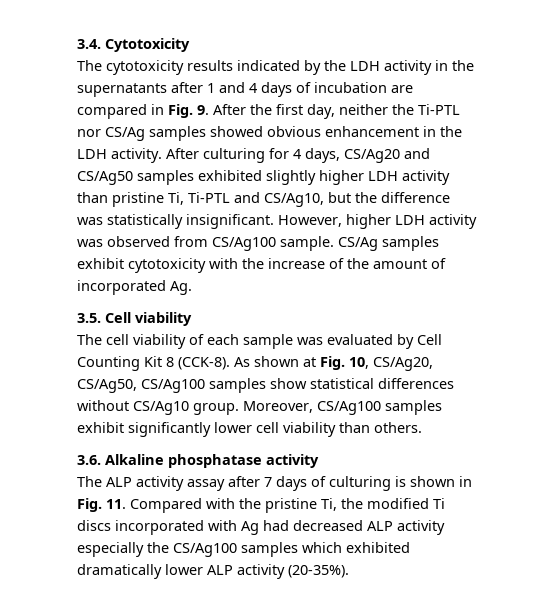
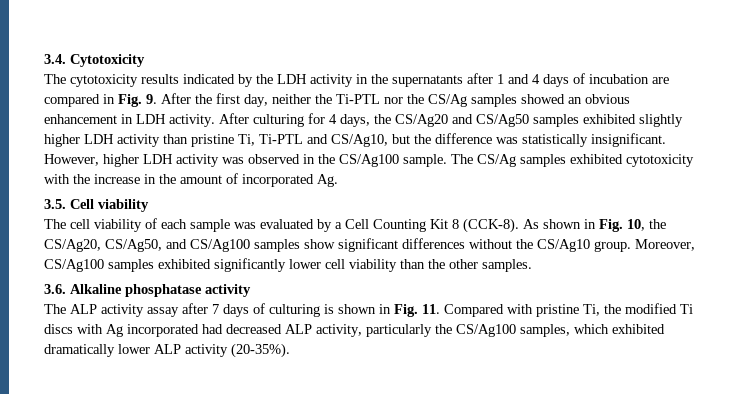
- The cytotoxicity results indicated by the LDH activity in the supernatants after 1 and 4 days of incubation are compared in Fig. 9. After the first day, neither the Ti-PTL nor CS/Ag samples showed obvious enhancement in the LDH activity.
+ The cytotoxicity results indicated by the LDH activity in the supernatants after 1 and 4 days of incubation are compared in Fig. 9. After the first day, neither the Ti-PTL nor the CS/Ag samples showed an obvious enhancement in LDH activity.
- After culturing for 4 days, CS/Ag20 and CS/Ag50 samples exhibited slightly higher LDH activity than pristine Ti, Ti-PTL and CS/Ag10, but the difference was statistically insignificant.
+ After culturing for 4 days, the CS/Ag20 and CS/Ag50 samples exhibited slightly higher LDH activity than pristine Ti, Ti-PTL and CS/Ag10, but the difference was statistically insignificant.
- However, higher LDH activity was observed from CS/Ag100 sample.
+ However, higher LDH activity was observed in the CS/Ag100 sample.
- CS/Ag samples exhibit cytotoxicity with the increase of the amount of incorporated Ag.
+ The CS/Ag samples exhibited cytotoxicity with the increase in the amount of incorporated Ag.
- The cell viability of each sample was evaluated by Cell Counting Kit 8 (CCK-8).
+ The cell viability of each sample was evaluated by a Cell Counting Kit 8 (CCK-8).
- As shown at Fig. 10, CS/Ag20, CS/Ag50, CS/Ag100 samples show statistical differences without CS/Ag10 group.
+ As shown in Fig. 10, the CS/Ag20, CS/Ag50, and CS/Ag100 samples show significant differences without the CS/Ag10 group.
- Moreover, CS/Ag100 samples exhibit significantly lower cell viability than others.
+ Moreover, CS/Ag100 samples exhibited significantly lower cell viability than the other samples.
- The ALP activity assay after 7 days of culturing is shown in Fig. 11. Compared with the pristine Ti, the modified Ti discs incorporated with Ag had decreased ALP activity especially the CS/Ag100 samples which exhibited dramatically lower ALP activity (20-35%).
+ The ALP activity assay after 7 days of culturing is shown in Fig. 11. Compared with pristine Ti, the modified Ti discs with Ag incorporated had decreased ALP activity, particularly the CS/Ag100 samples, which exhibited dramatically lower ALP activity (20-35%).

